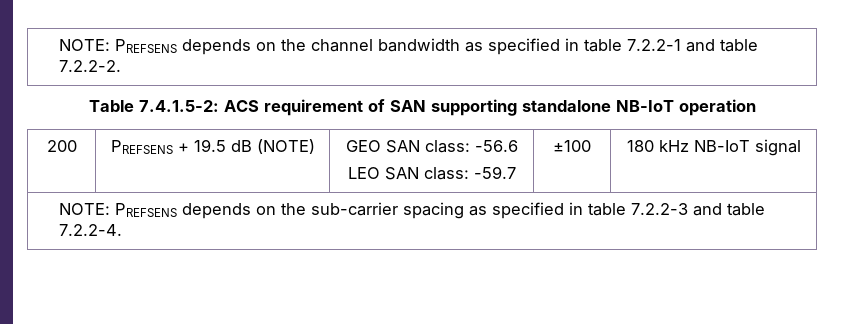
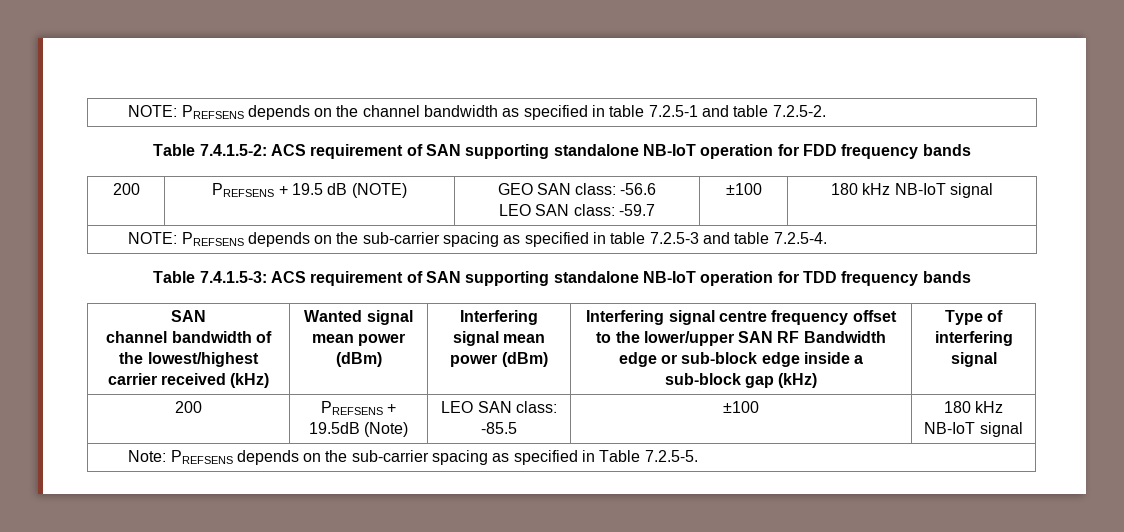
- NOTE: PREFSENS depends on the channel bandwidth as specified in table 7.2.2-1 and table 7.2.2-2.
+ NOTE: PREFSENS depends on the channel bandwidth as specified in table 7.2.5-1 and table 7.2.5-2.
- Table 7.4.1.5-2: ACS requirement of SAN supporting standalone NB-IoT operation
+ Table 7.4.1.5-2: ACS requirement of SAN supporting standalone NB-IoT operation for FDD frequency bands
- NOTE: PREFSENS depends on the sub-carrier spacing as specified in table 7.2.2-3 and table 7.2.2-4.
+ NOTE: PREFSENS depends on the sub-carrier spacing as specified in table 7.2.5-3 and table 7.2.5-4.
+ Table 7.4.1.5-3: ACS requirement of SAN supporting standalone NB-IoT operation for TDD frequency bands
+ SAN
+ channel bandwidth of the lowest/highest carrier received (kHz) | Wanted signal mean power (dBm) | Interfering signal mean power (dBm) | Interfering signal centre frequency offset to the lower/upper SAN RF Bandwidth edge or sub-block edge inside a sub-block gap (kHz) | Type of interfering signal
+ 200 | PREFSENS + 19.5dB (Note) | LEO SAN class: -85.5 | ±100 | 180 kHz NB-IoT signal
+ Note: PREFSENS depends on the sub-carrier spacing as specified in Table 7.2.5-5.

